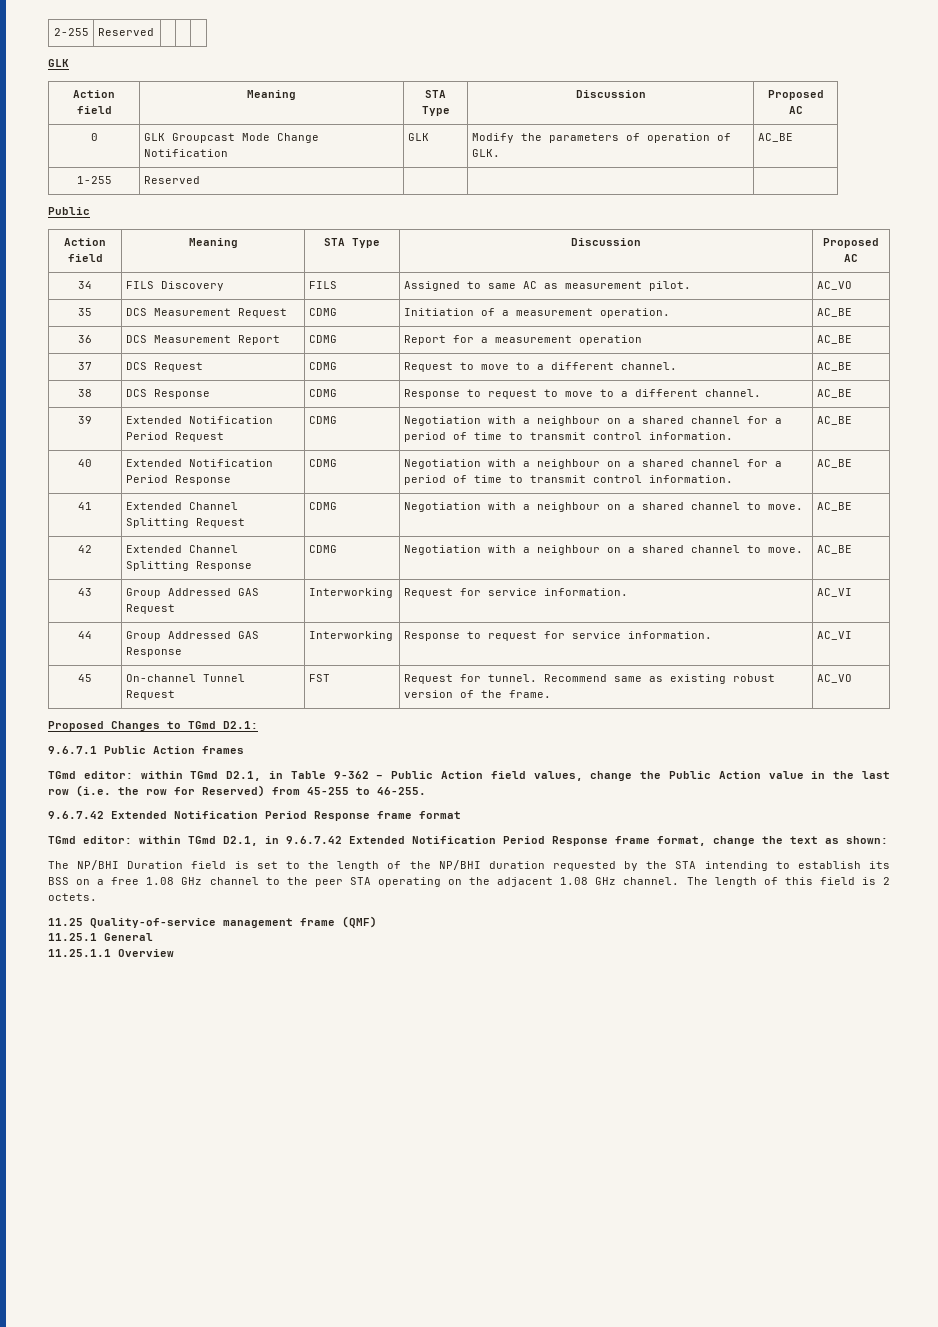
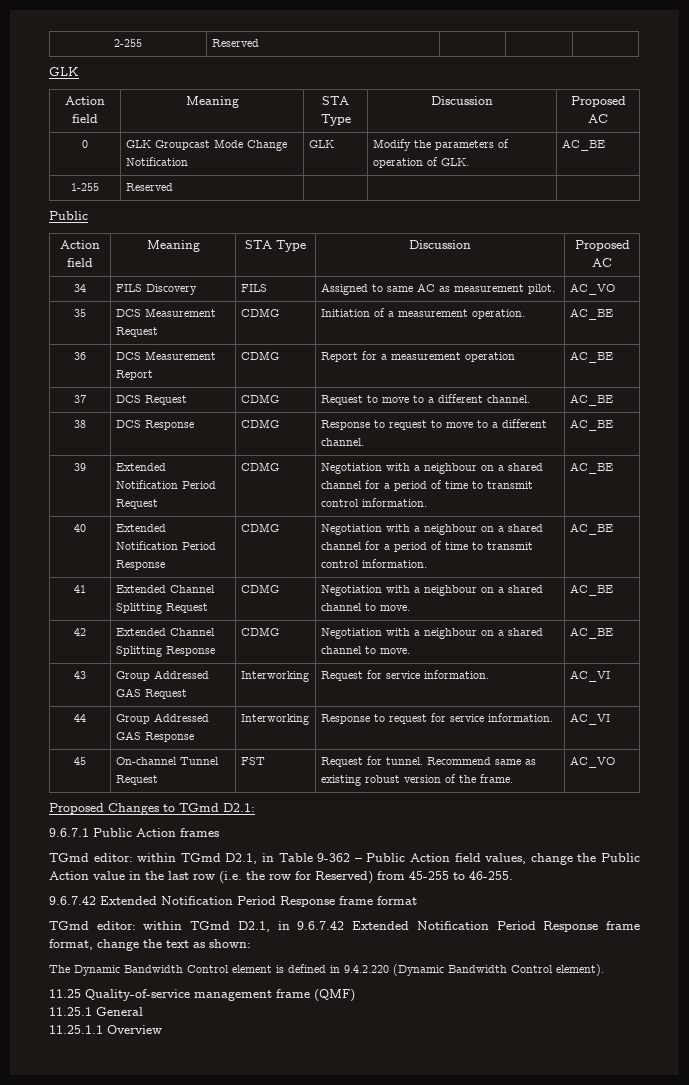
- The NP/BHI Duration field is set to the length of the NP/BHI duration requested by the STA intending to establish its BSS on a free 1.08 GHz channel to the peer STA operating on the adjacent 1.08 GHz channel. The length of this field is 2 octets.
+ The Dynamic Bandwidth Control element is defined in 9.4.2.220 (Dynamic Bandwidth Control element).

